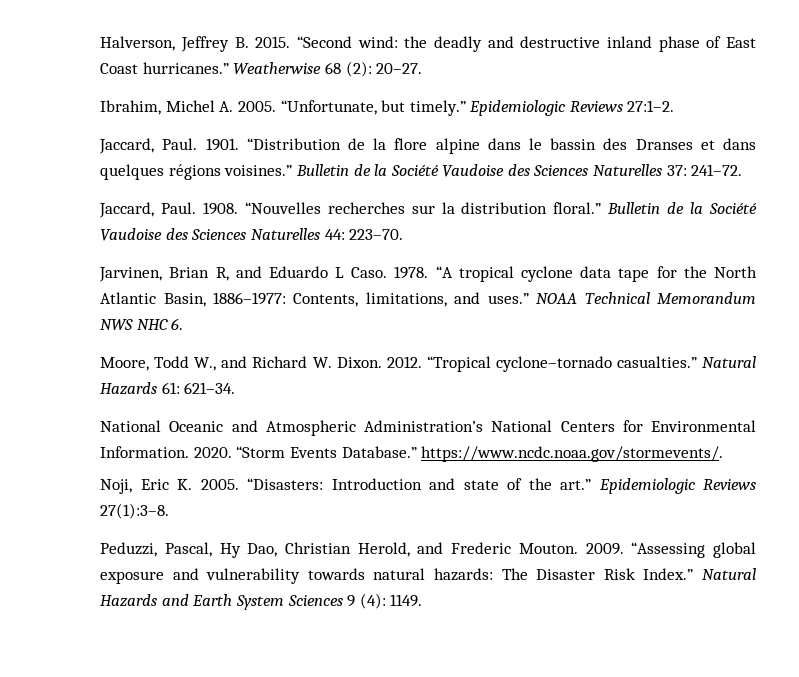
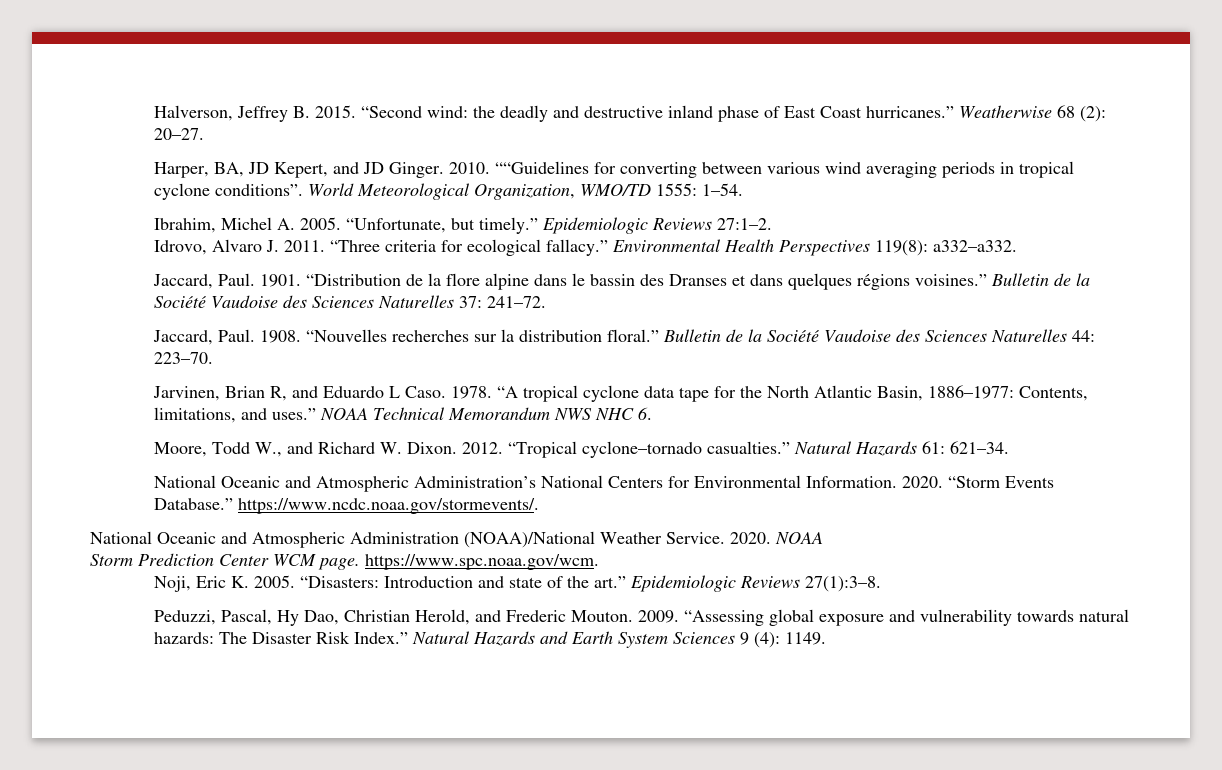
+ Harper, BA, JD Kepert, and JD Ginger. 2010. ““Guidelines for converting between various wind averaging periods in tropical cyclone conditions”. World Meteorological Organization, WMO/TD 1555: 1–54.
+ Idrovo, Alvaro J. 2011. “Three criteria for ecological fallacy.” Environmental Health Perspectives 119(8): a332–a332.
+ National Oceanic and Atmospheric Administration (NOAA)/National Weather Service. 2020. NOAA
+ Storm Prediction Center WCM page. https://www.spc.noaa.gov/wcm.

